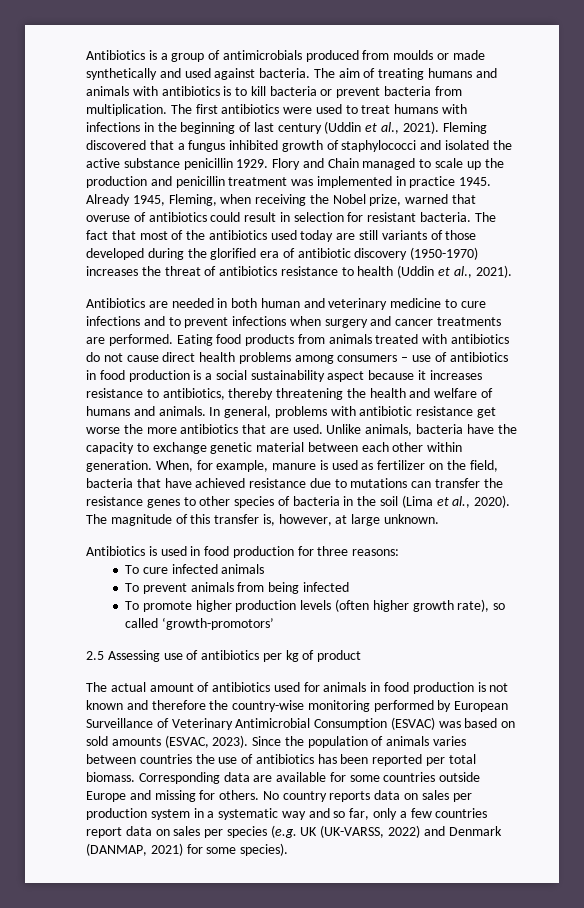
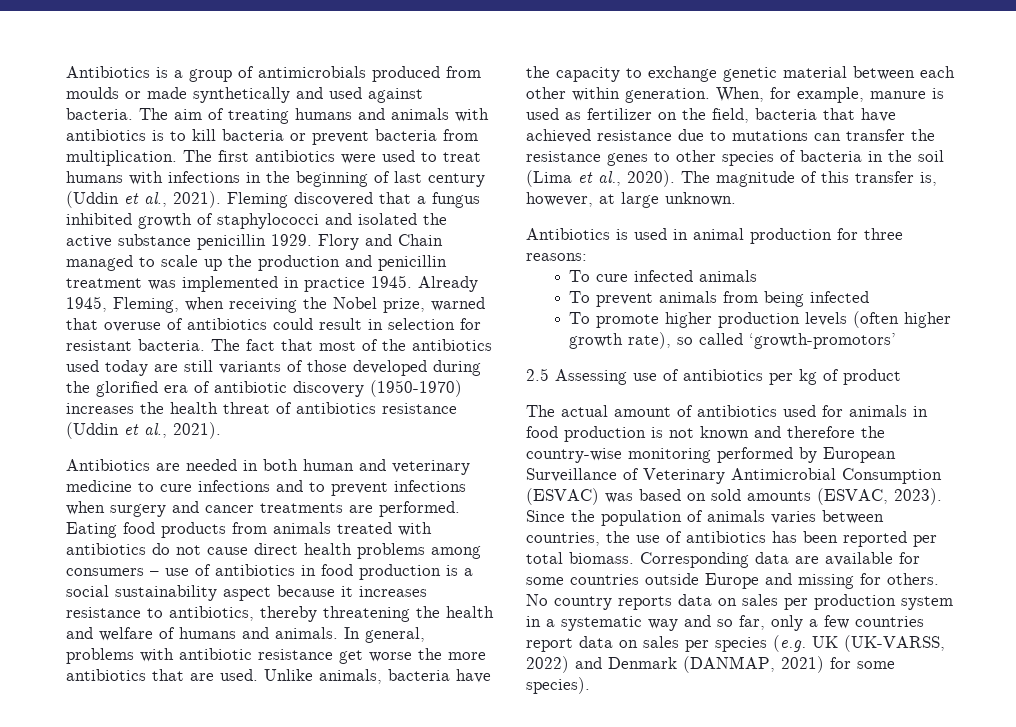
- The fact that most of the antibiotics used today are still variants of those developed during the glorified era of antibiotic discovery (1950-1970) increases the threat of antibiotics resistance to health (Uddin et al., 2021).
+ The fact that most of the antibiotics used today are still variants of those developed during the glorified era of antibiotic discovery (1950-1970) increases the health threat of antibiotics resistance (Uddin et al., 2021).
- Antibiotics is used in food production for three reasons:
+ Antibiotics is used in animal production for three reasons:
- Since the population of animals varies between countries the use of antibiotics has been reported per total biomass.
+ Since the population of animals varies between countries, the use of antibiotics has been reported per total biomass.

